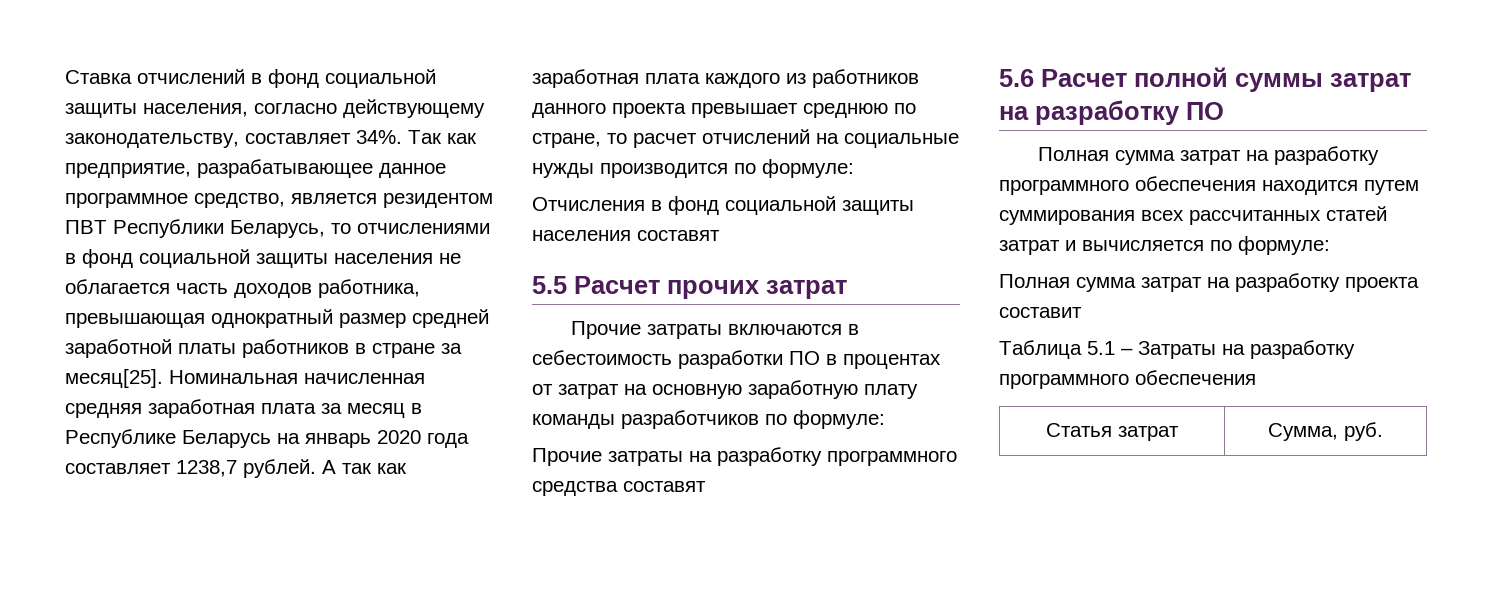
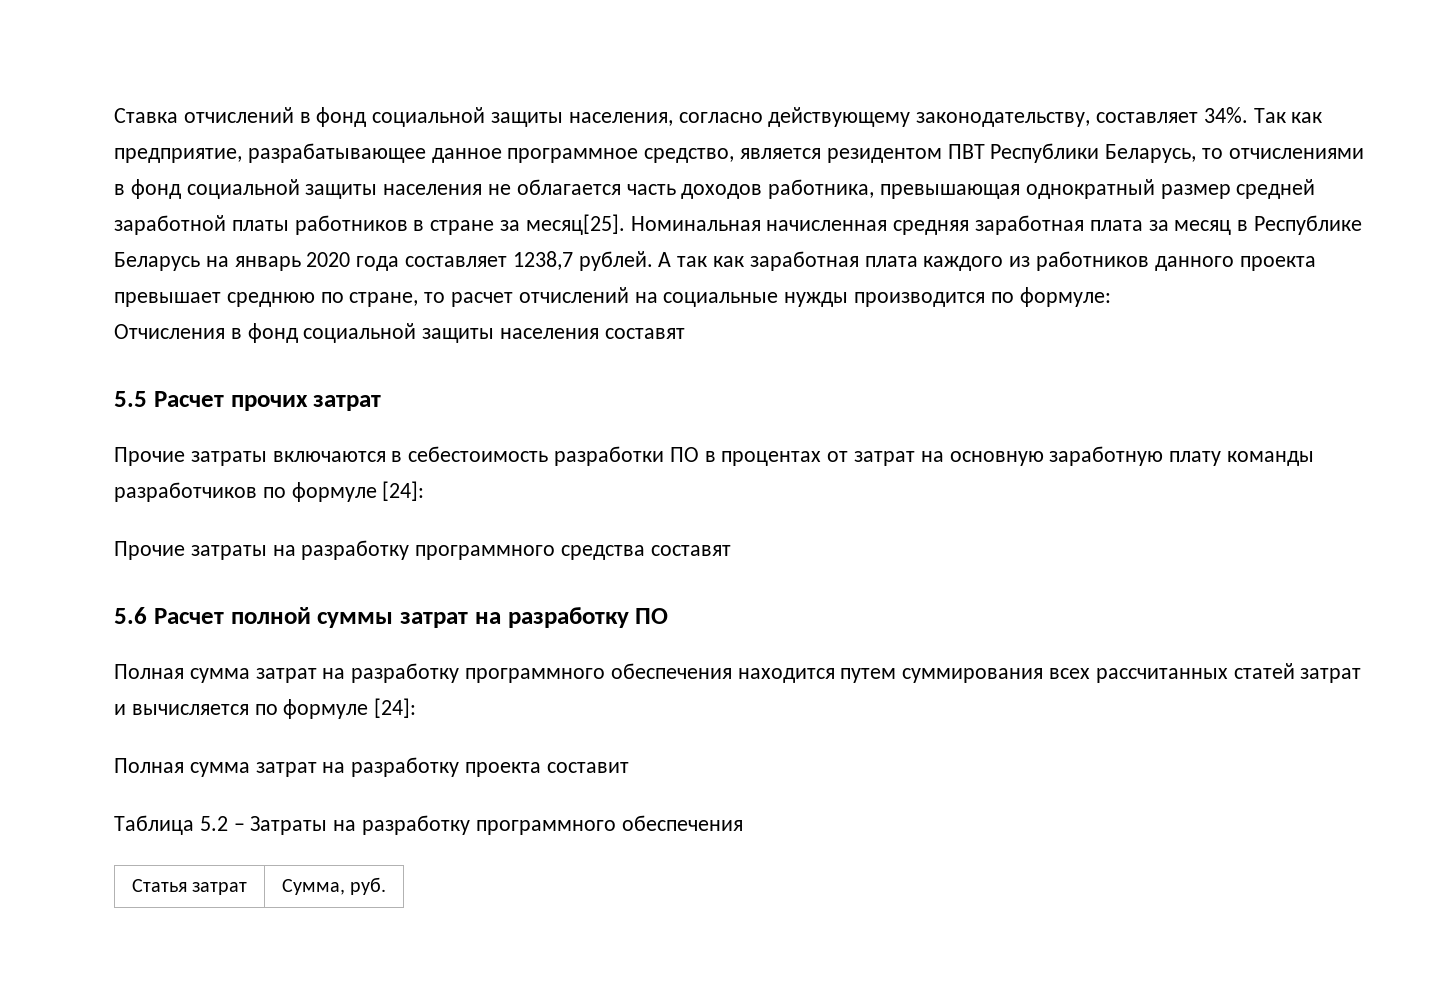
- Прочие затраты включаются в себестоимость разработки ПО в процентах от затрат на основную заработную плату команды разработчиков по формуле:
+ Прочие затраты включаются в себестоимость разработки ПО в процентах от затрат на основную заработную плату команды разработчиков по формуле [24]:
- Полная сумма затрат на разработку программного обеспечения находится путем суммирования всех рассчитанных статей затрат и вычисляется по формуле:
+ Полная сумма затрат на разработку программного обеспечения находится путем суммирования всех рассчитанных статей затрат и вычисляется по формуле [24]:
- Таблица 5.1 – Затраты на разработку программного обеспечения
+ Таблица 5.2 – Затраты на разработку программного обеспечения

